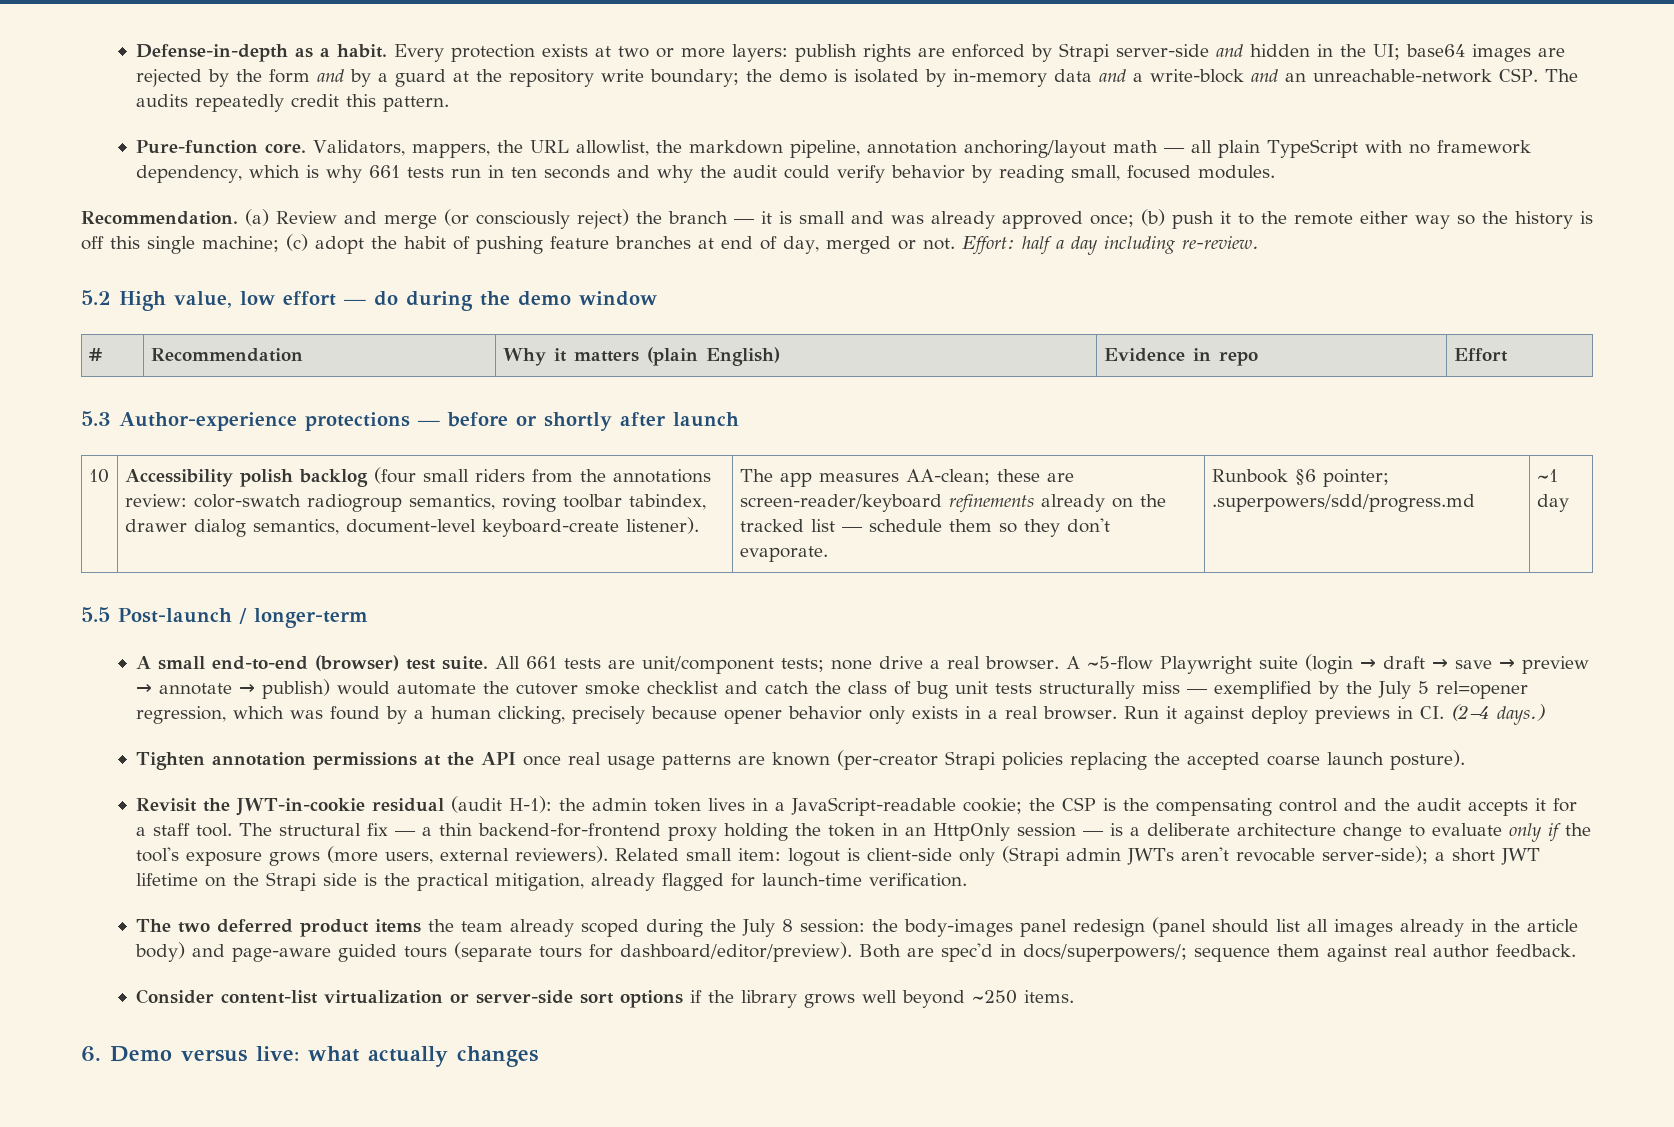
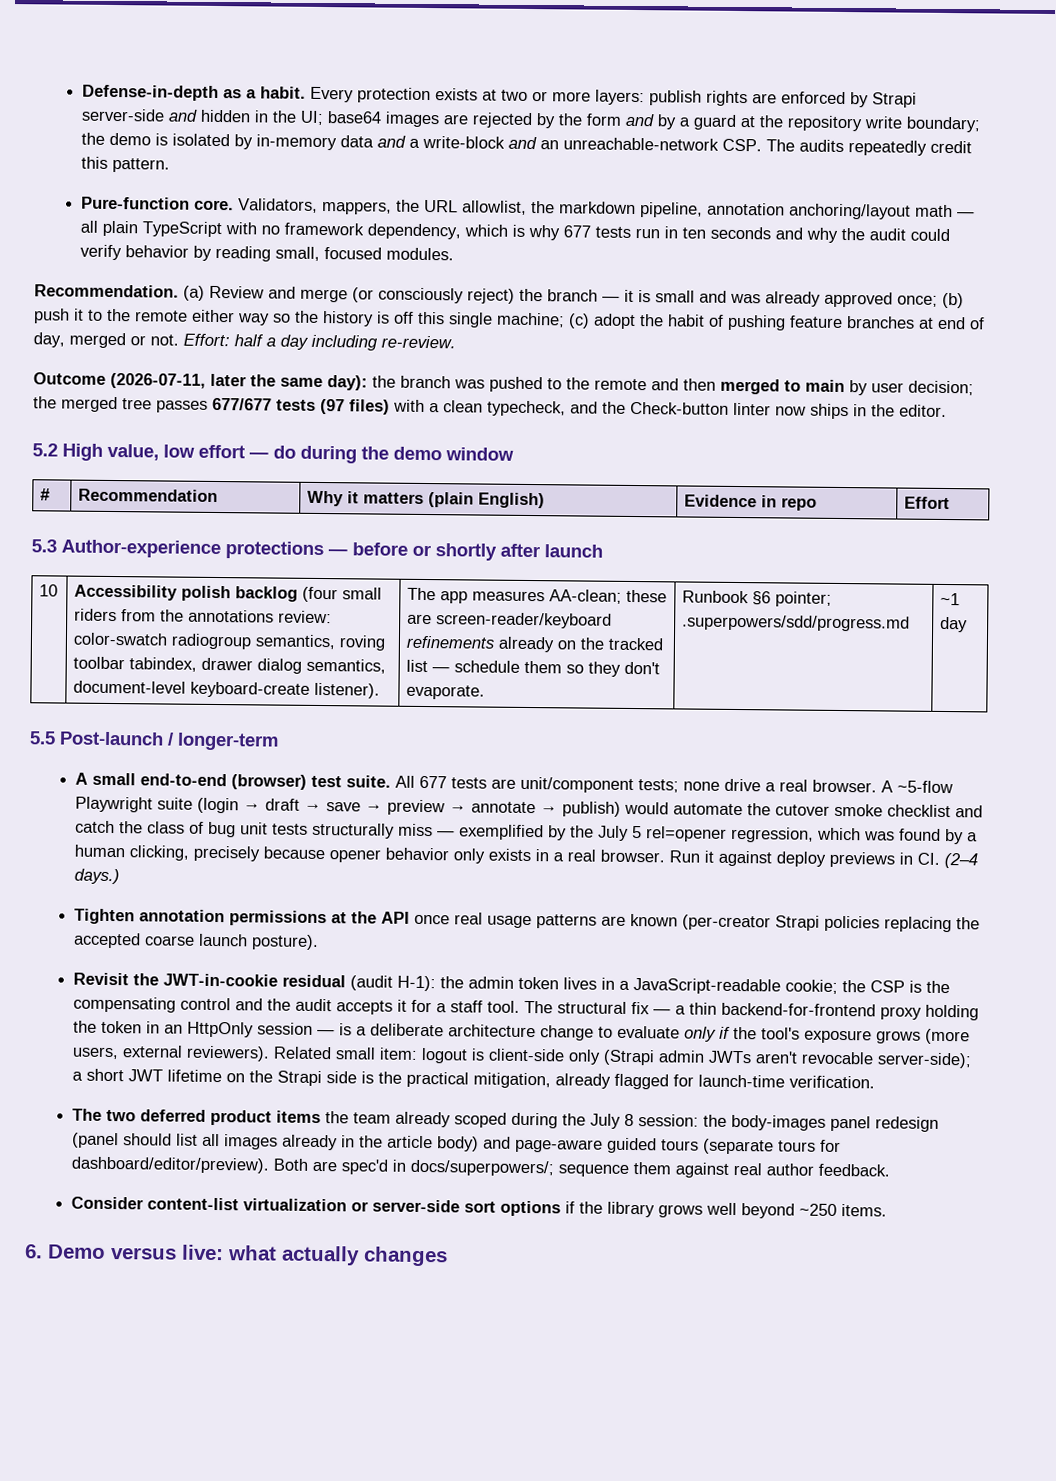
- Validators, mappers, the URL allowlist, the markdown pipeline, annotation anchoring/layout math — all plain TypeScript with no framework dependency, which is why 661 tests run in ten seconds and why the audit could verify behavior by reading small, focused modules.
+ Validators, mappers, the URL allowlist, the markdown pipeline, annotation anchoring/layout math — all plain TypeScript with no framework dependency, which is why 677 tests run in ten seconds and why the audit could verify behavior by reading small, focused modules.
+ Outcome (2026-07-11, later the same day): the branch was pushed to the remote and then merged to main by user decision; the merged tree passes 677/677 tests (97 files) with a clean typecheck, and the Check-button linter now ships in the editor.
- All 661 tests are unit/component tests; none drive a real browser.
+ All 677 tests are unit/component tests; none drive a real browser.

